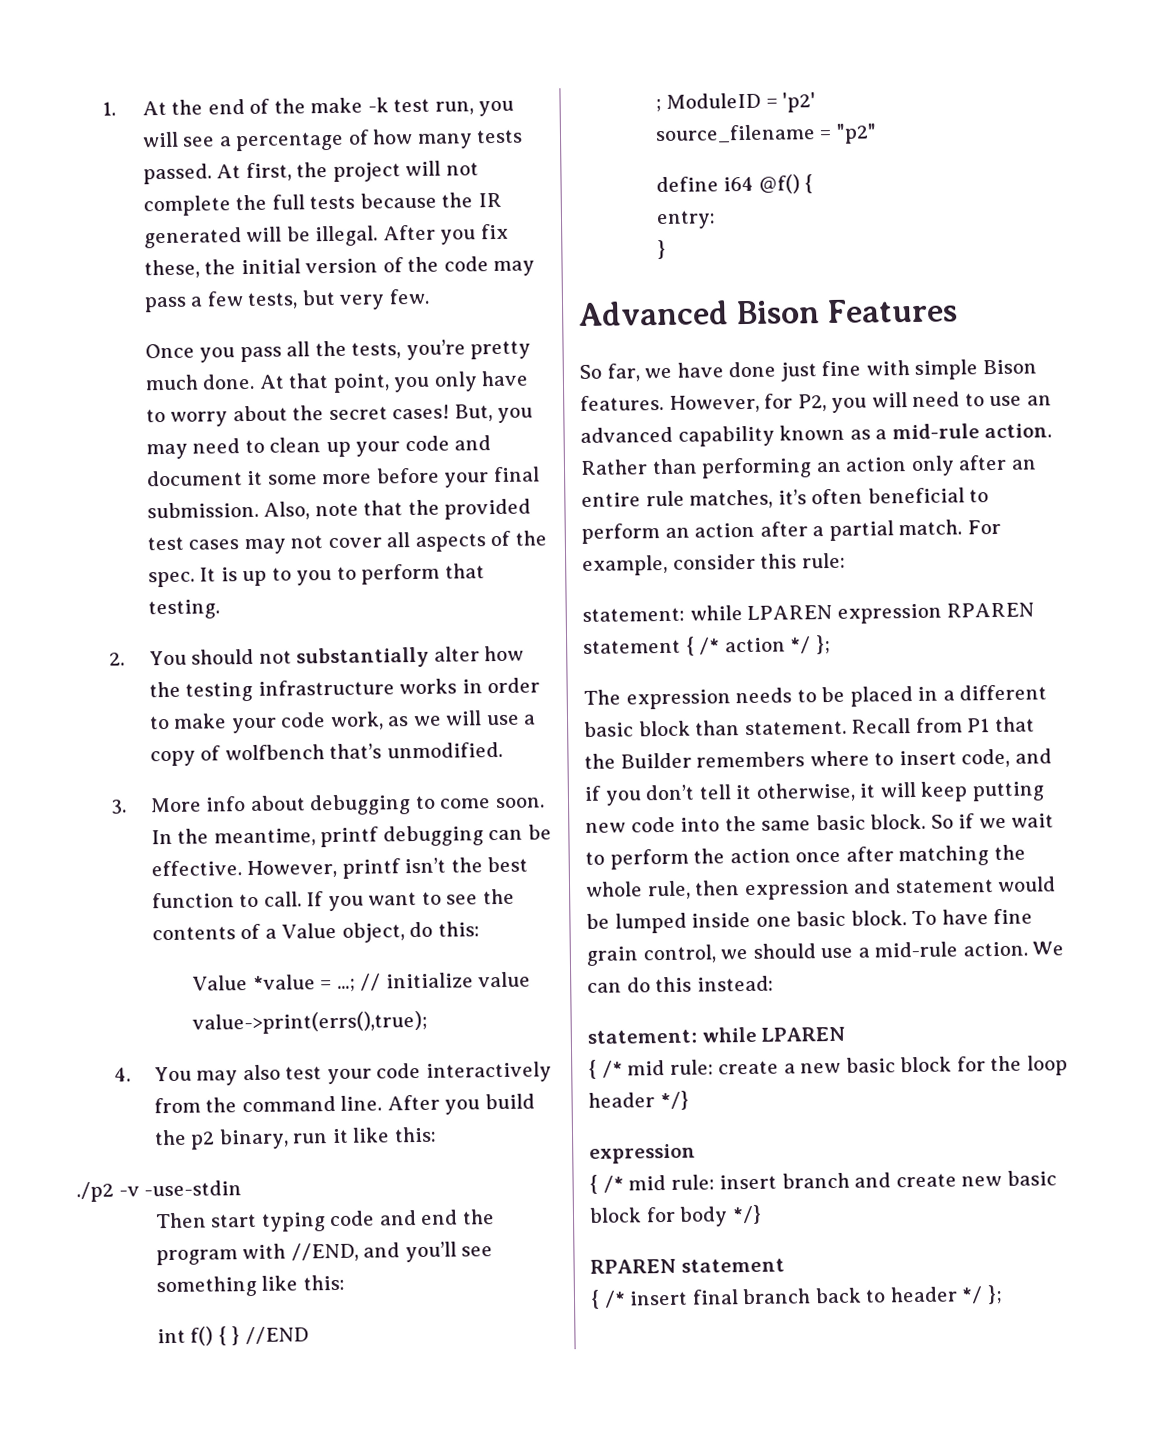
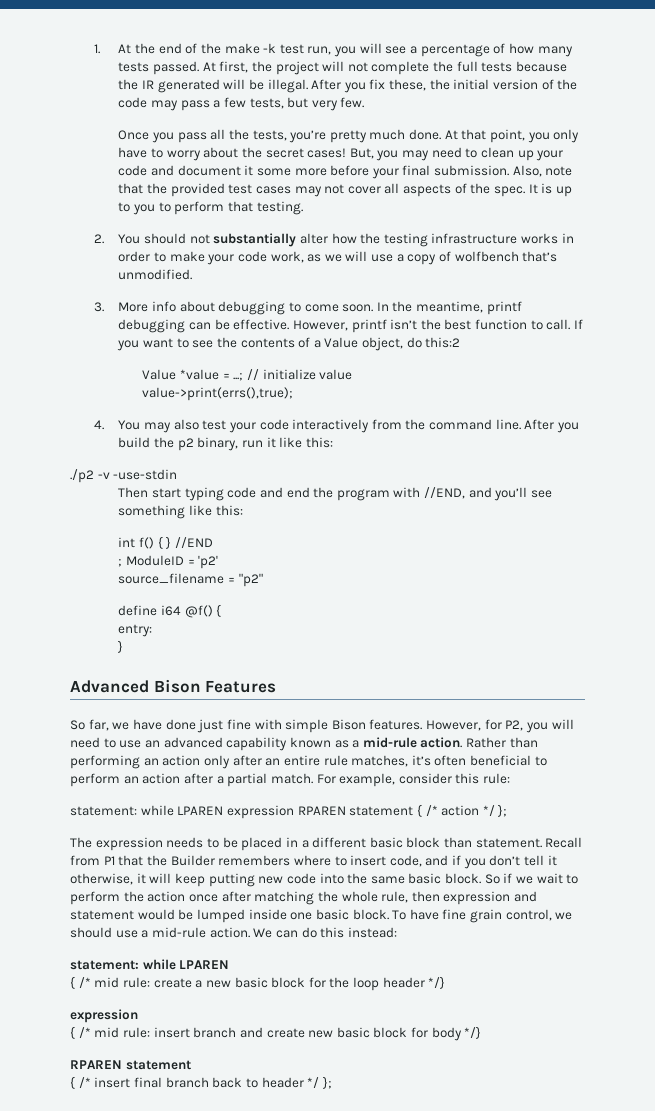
- If you want to see the contents of a Value object, do this:
+ If you want to see the contents of a Value object, do this:2

